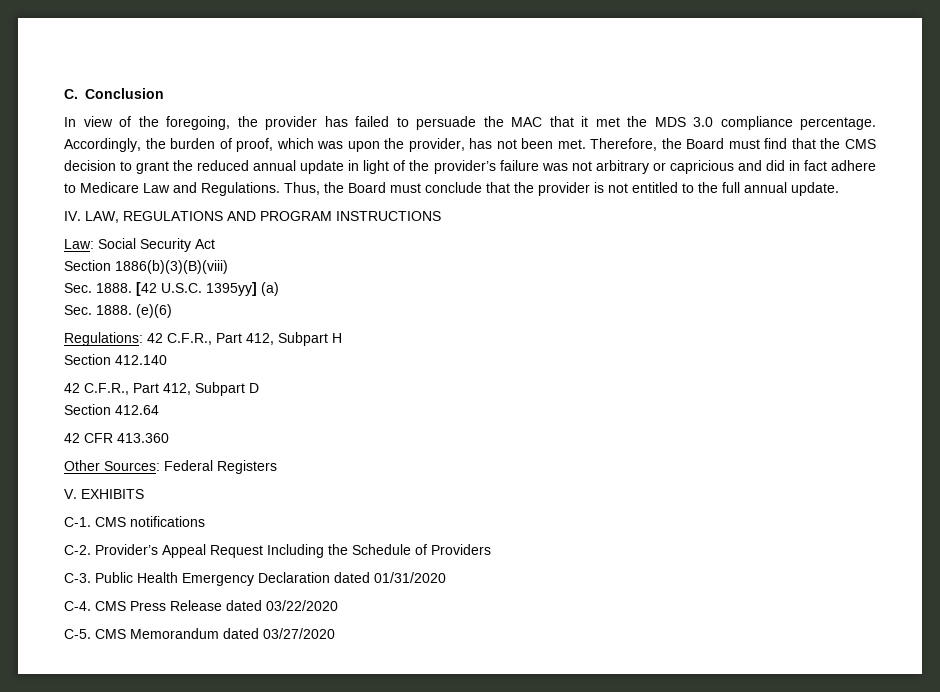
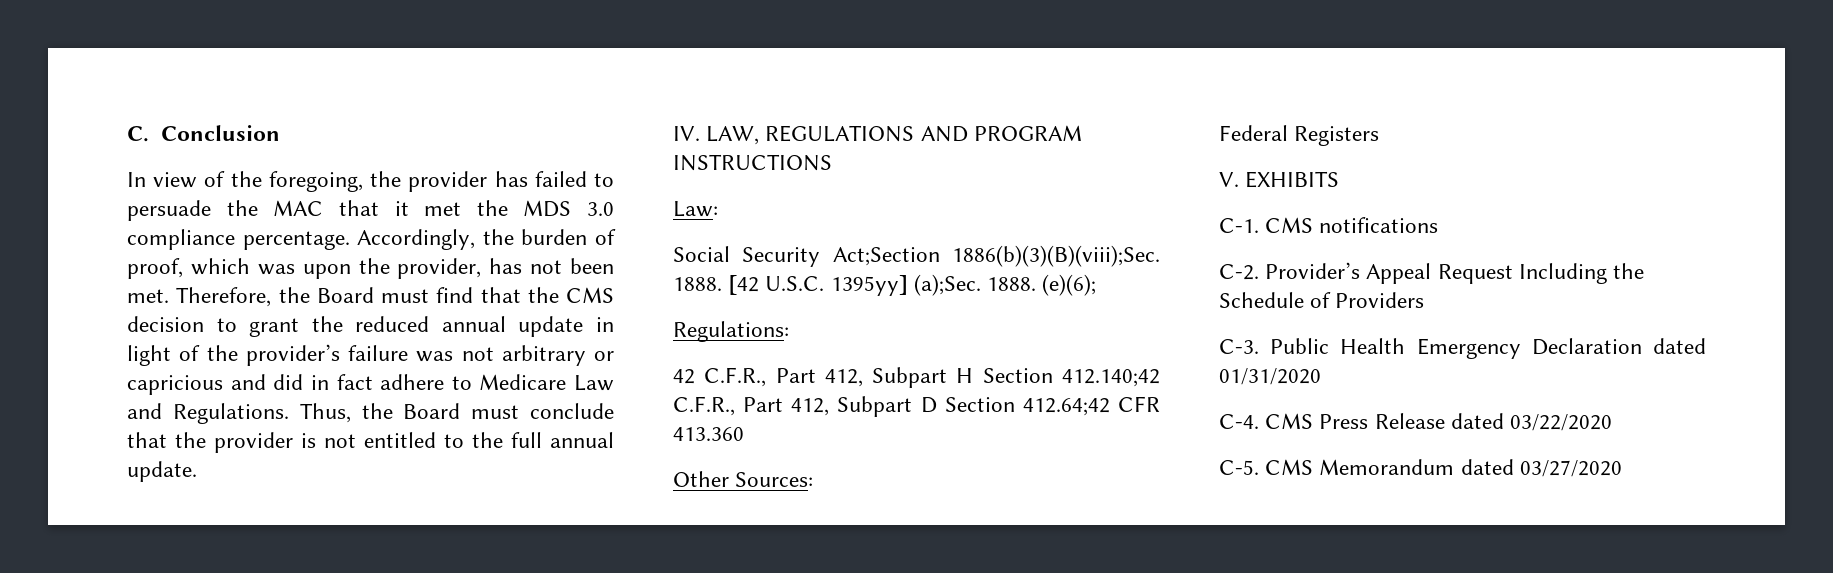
- Law: Social Security Act
- Section 1886(b)(3)(B)(viii)
- Sec. 1888. [42 U.S.C. 1395yy] (a)
- Sec. 1888. (e)(6)
+ Law:
+ Social Security Act;Section 1886(b)(3)(B)(viii);Sec. 1888. [42 U.S.C. 1395yy] (a);Sec. 1888. (e)(6);
- Regulations: 42 C.F.R., Part 412, Subpart H
- Section 412.140
- 42 C.F.R., Part 412, Subpart D
- Section 412.64
- 42 CFR 413.360
+ Regulations:
+ 42 C.F.R., Part 412, Subpart H Section 412.140;42 C.F.R., Part 412, Subpart D Section 412.64;42 CFR 413.360
- Other Sources: Federal Registers
+ Other Sources:
+ Federal Registers

